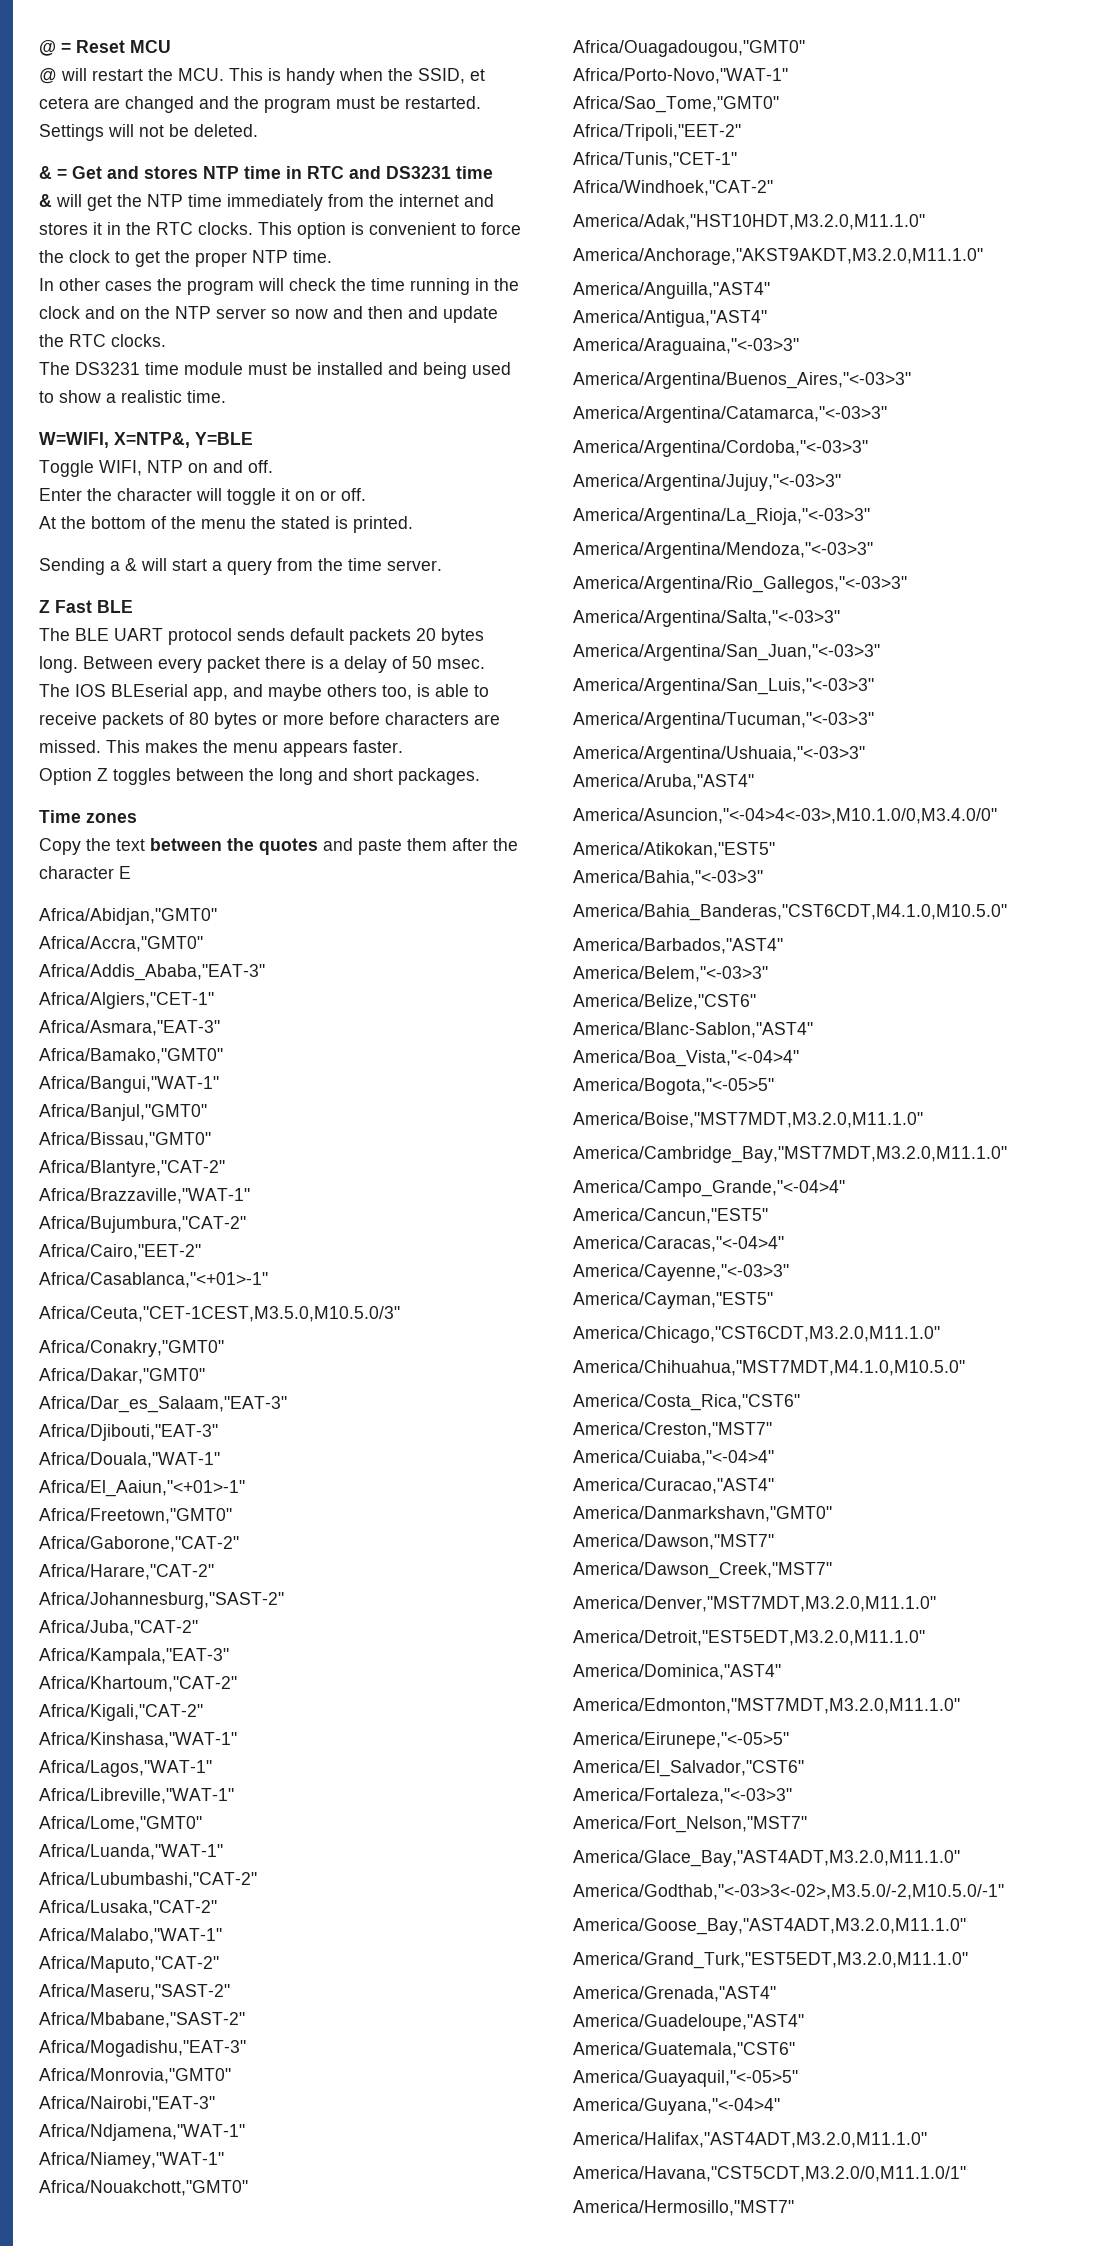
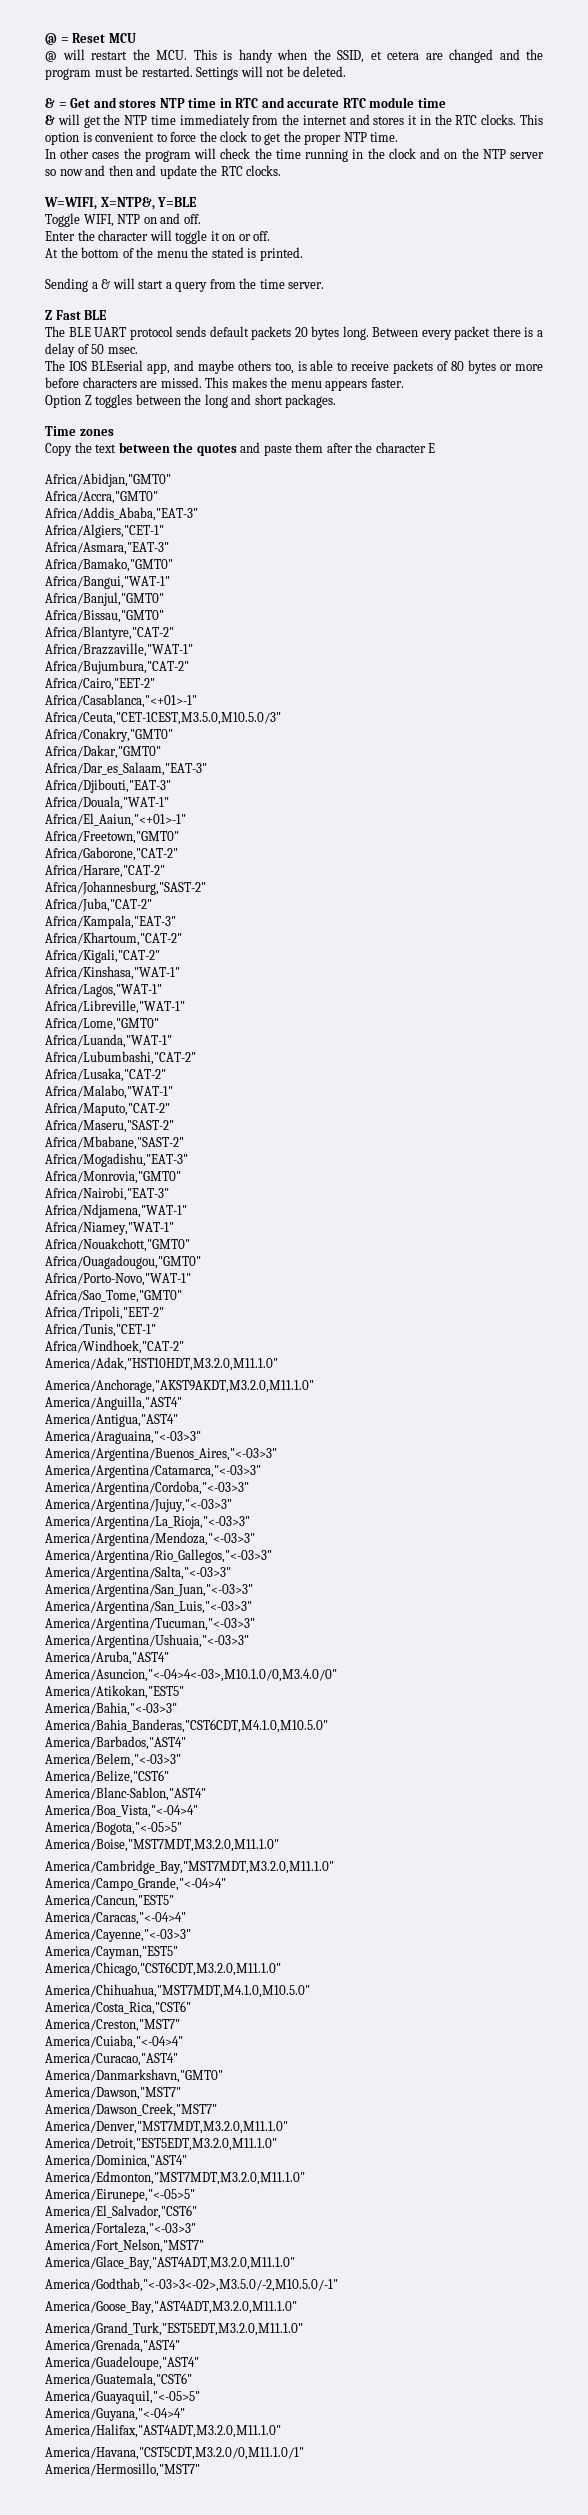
- & = Get and stores NTP time in RTC and DS3231 time
+ & = Get and stores NTP time in RTC and accurate RTC module time
- The DS3231 time module must be installed and being used to show a realistic time.

